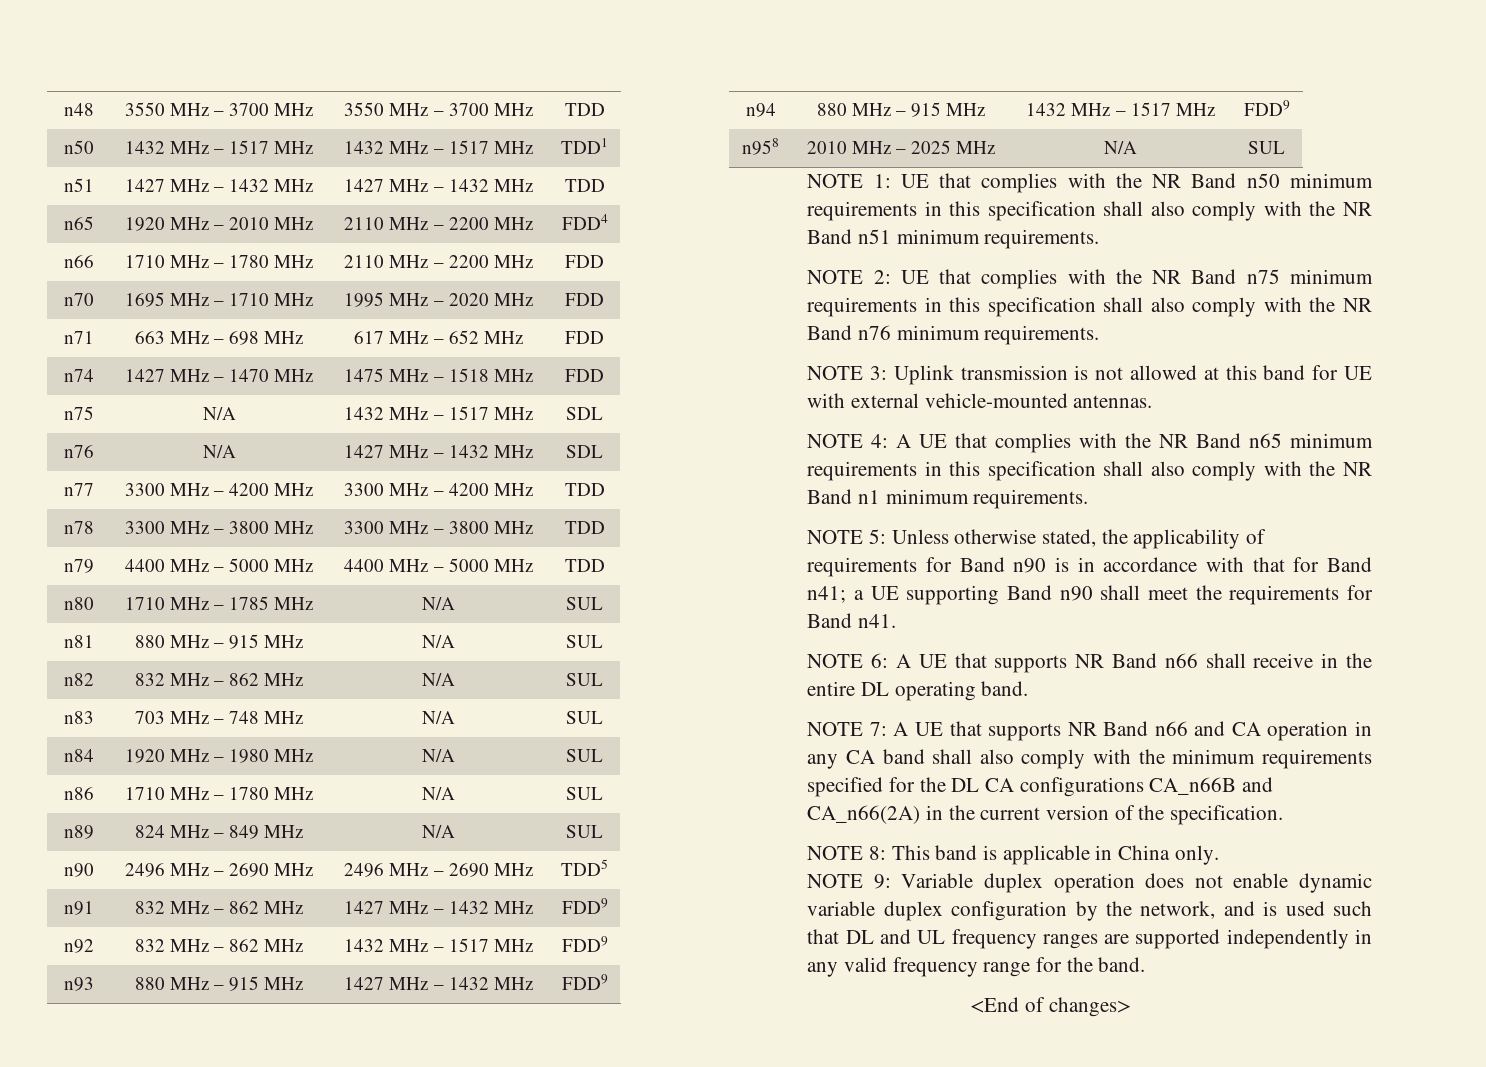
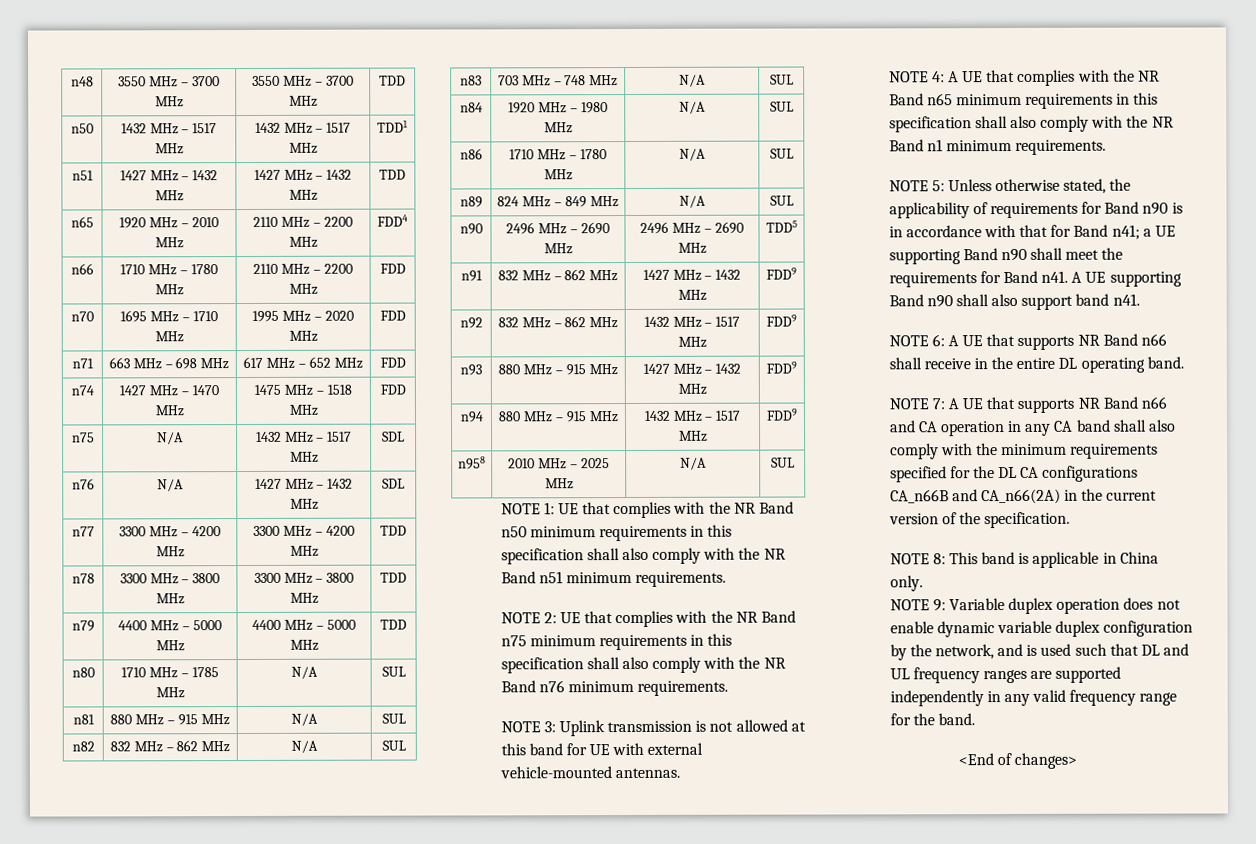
+ A UE supporting Band n90 shall also support band n41.

